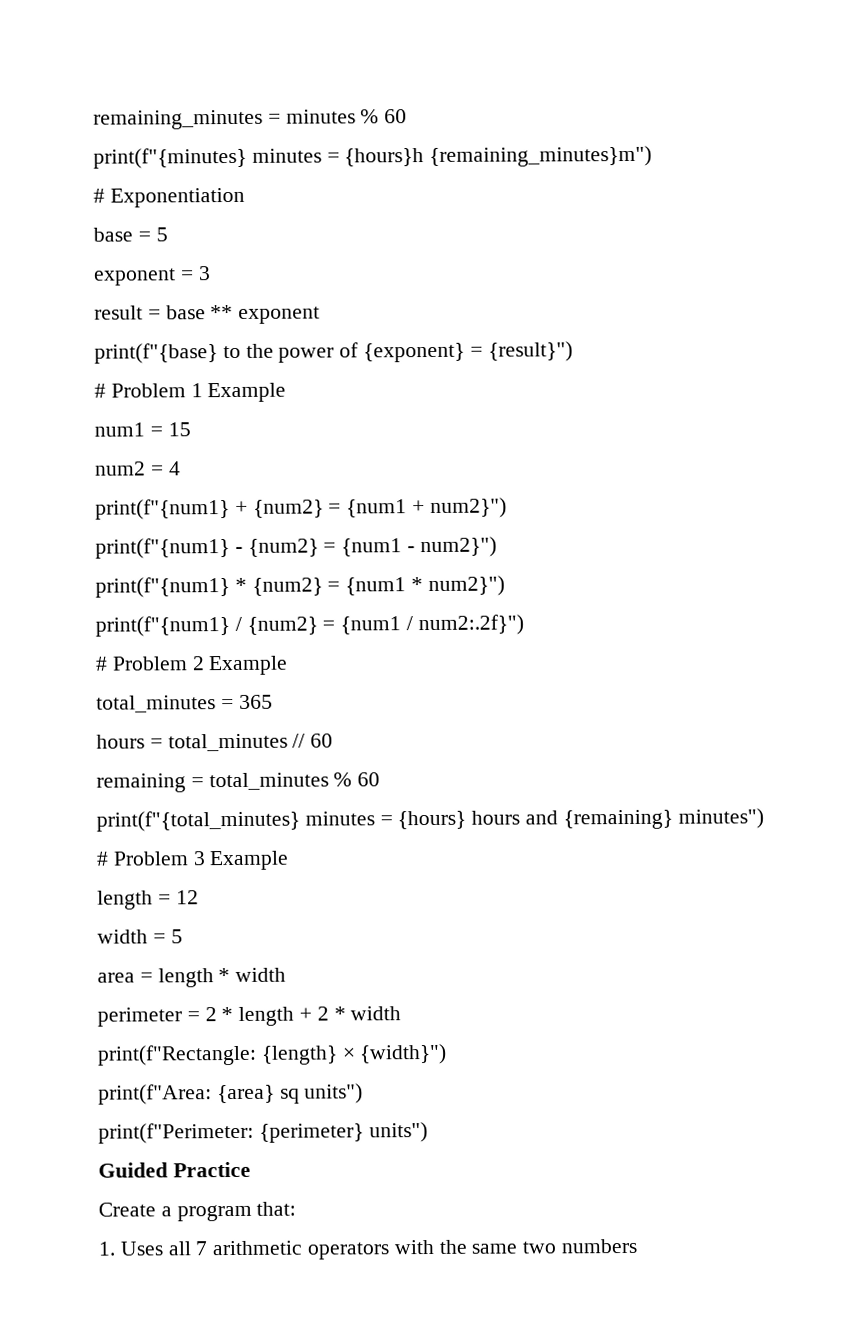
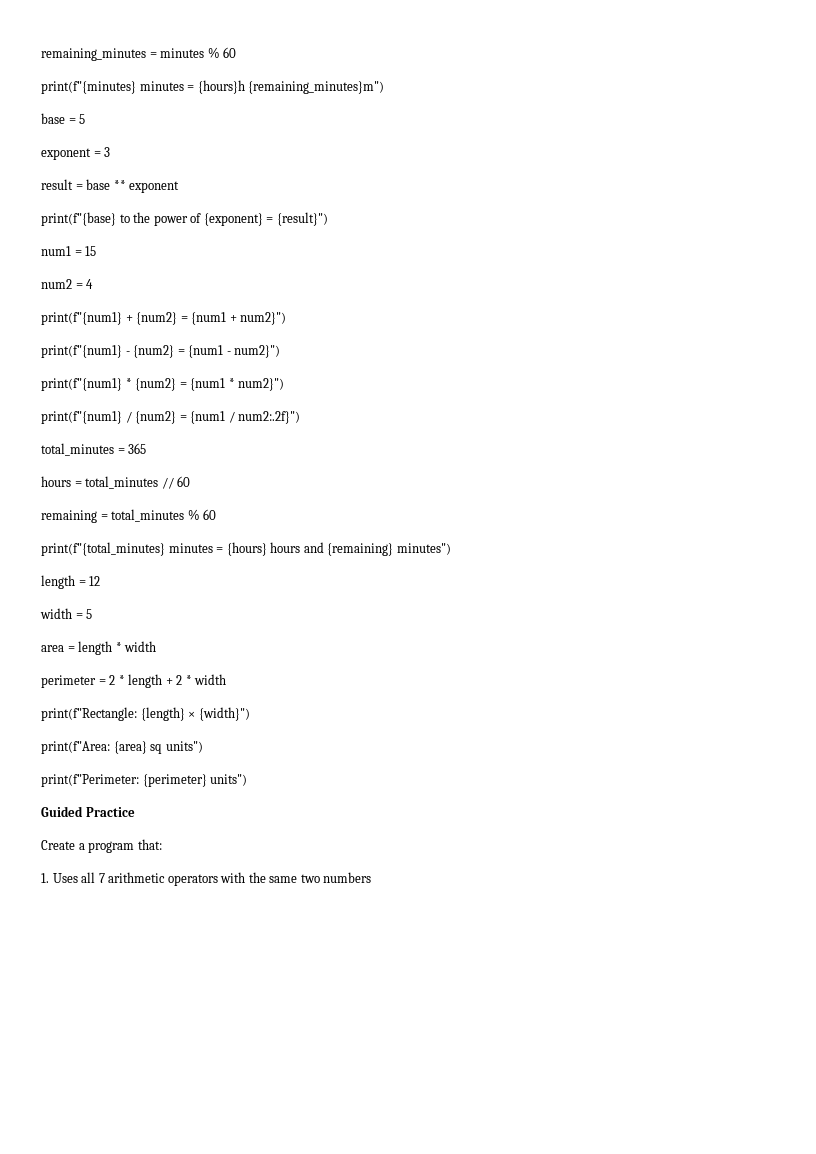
- # Exponentiation
- # Problem 1 Example
- # Problem 2 Example
- # Problem 3 Example

